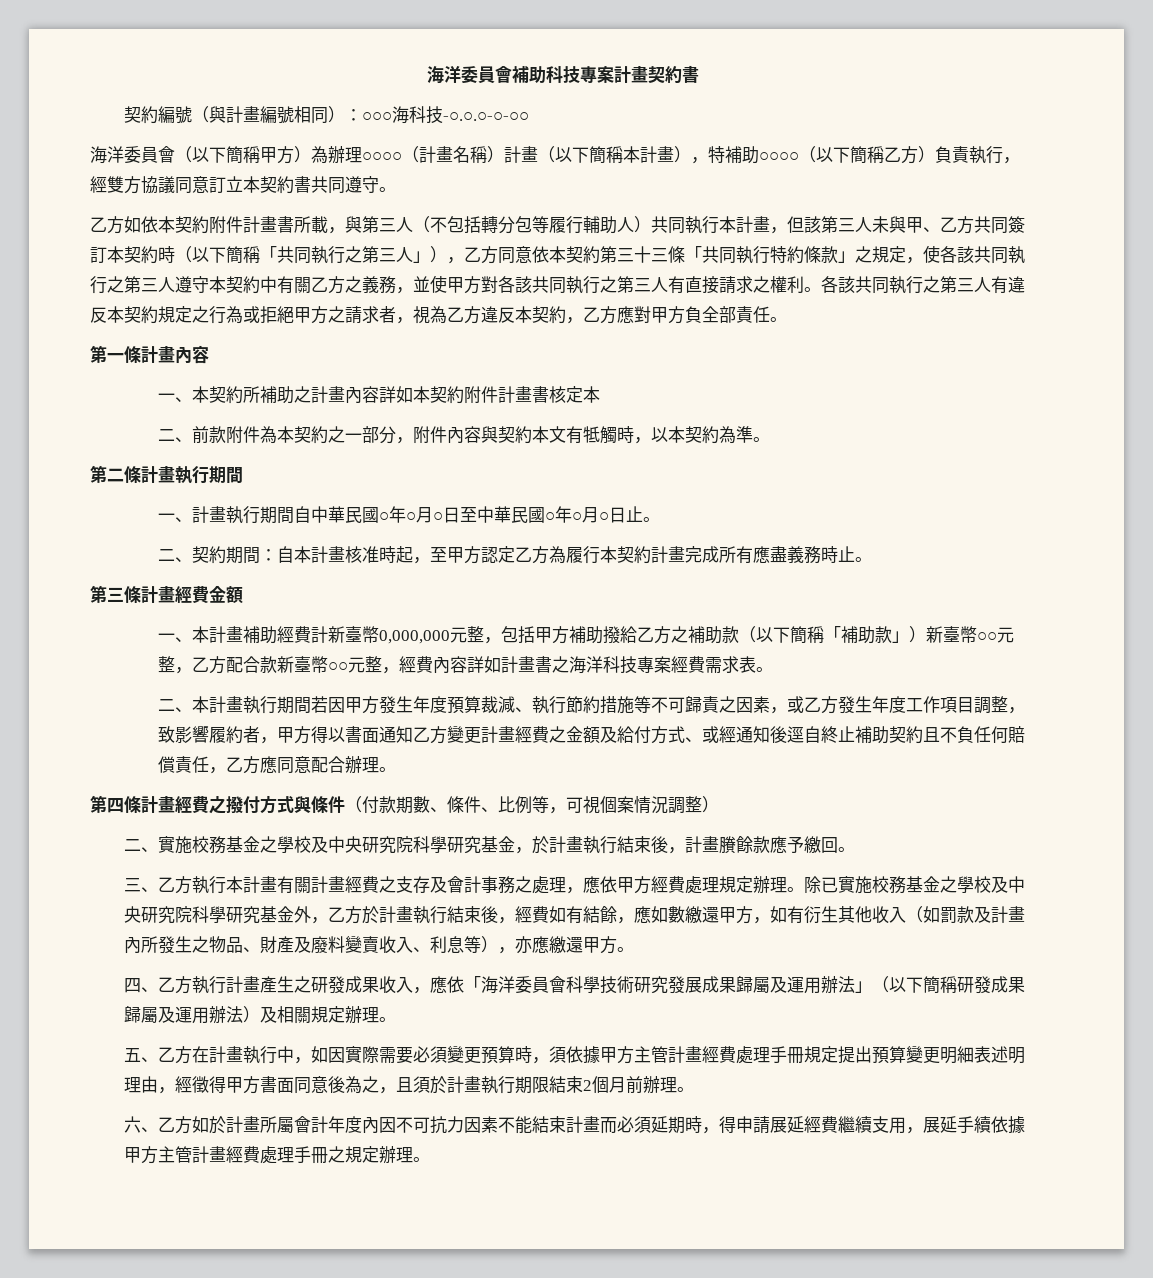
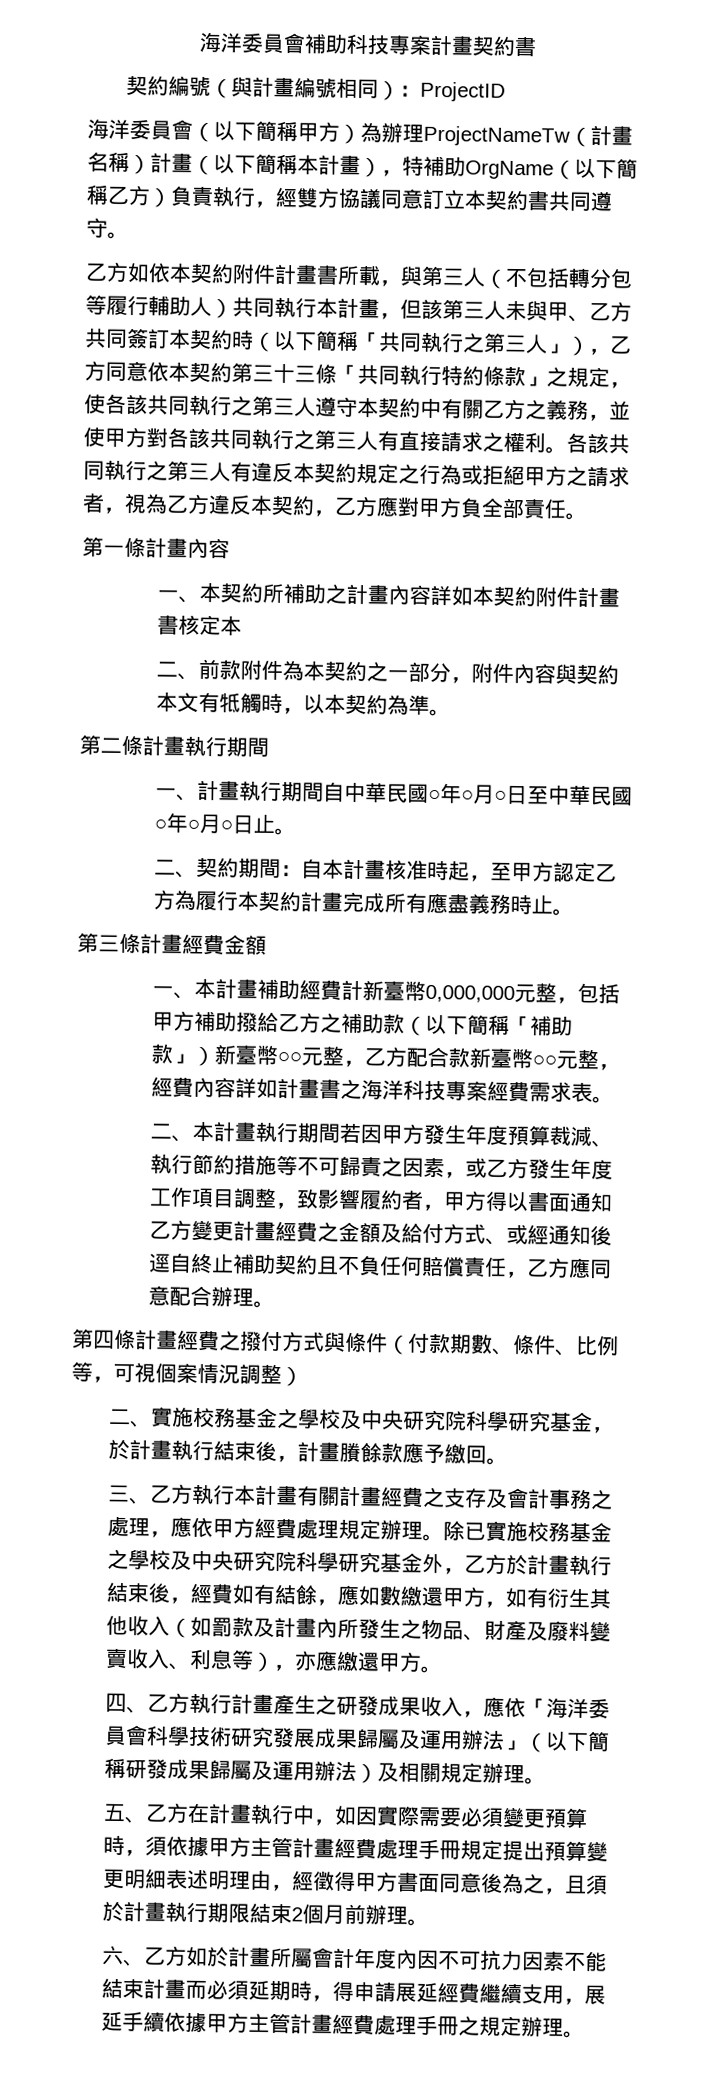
- 契約編號（與計畫編號相同）：○○○海科技-○.○.○-○-○○
+ 契約編號（與計畫編號相同）：ProjectID
- 海洋委員會（以下簡稱甲方）為辦理○○○○（計畫名稱）計畫（以下簡稱本計畫），特補助○○○○（以下簡稱乙方）負責執行，經雙方協議同意訂立本契約書共同遵守。
+ 海洋委員會（以下簡稱甲方）為辦理ProjectNameTw（計畫名稱）計畫（以下簡稱本計畫），特補助OrgName（以下簡稱乙方）負責執行，經雙方協議同意訂立本契約書共同遵守。

